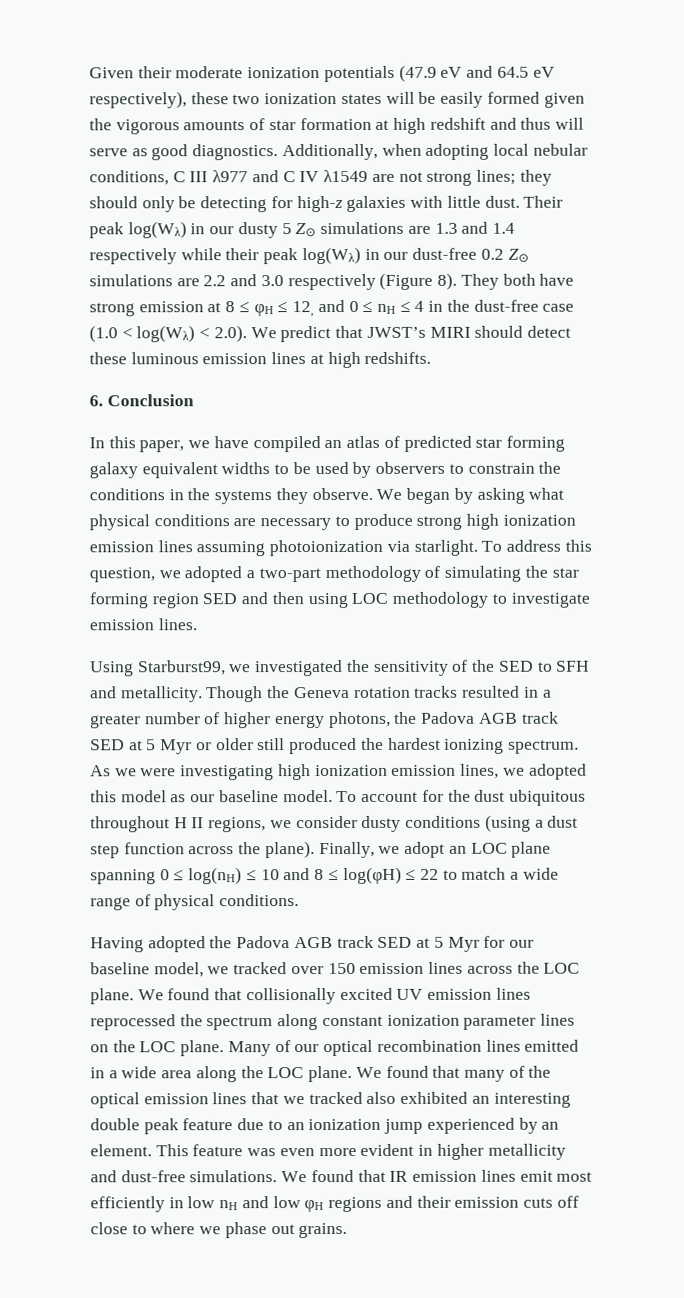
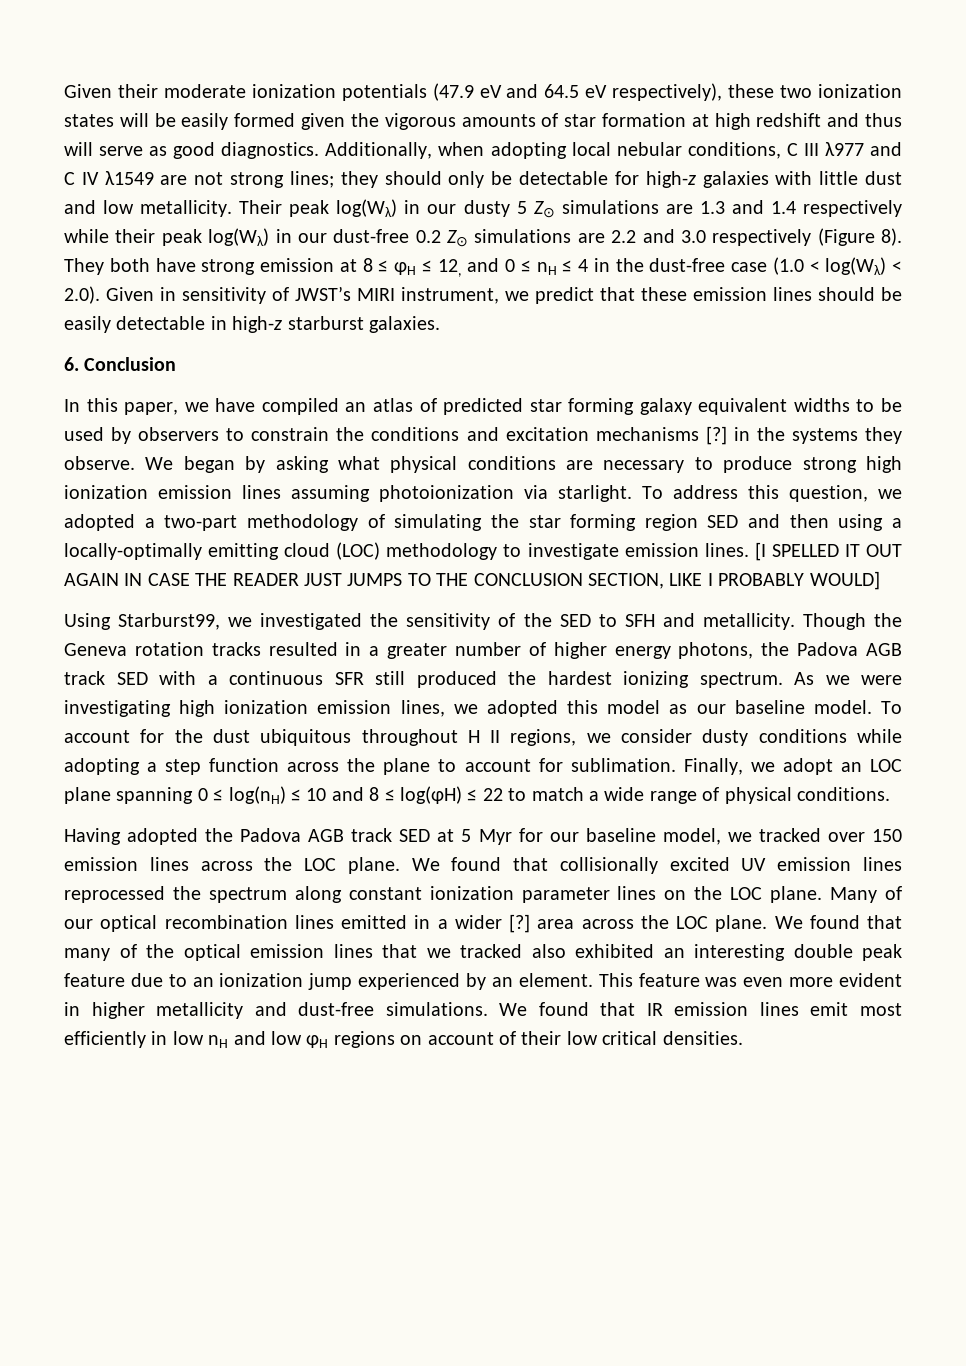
- Additionally, when adopting local nebular conditions, C III λ977 and C IV λ1549 are not strong lines; they should only be detecting for high-z galaxies with little dust.
+ Additionally, when adopting local nebular conditions, C III λ977 and C IV λ1549 are not strong lines; they should only be detectable for high-z galaxies with little dust and low metallicity.
- They both have strong emission at 8 ≤ φH ≤ 12, and 0 ≤ nH ≤ 4 in the dust-free case (1.0 < log(Wλ) < 2.0). We predict that JWST’s MIRI should detect these luminous emission lines at high redshifts.
+ They both have strong emission at 8 ≤ φH ≤ 12, and 0 ≤ nH ≤ 4 in the dust-free case (1.0 < log(Wλ) < 2.0). Given in sensitivity of JWST’s MIRI instrument, we predict that these emission lines should be easily detectable in high-z starburst galaxies.
- In this paper, we have compiled an atlas of predicted star forming galaxy equivalent widths to be used by observers to constrain the conditions in the systems they observe.
+ In this paper, we have compiled an atlas of predicted star forming galaxy equivalent widths to be used by observers to constrain the conditions and excitation mechanisms [?] in the systems they observe.
- To address this question, we adopted a two-part methodology of simulating the star forming region SED and then using LOC methodology to investigate emission lines.
+ To address this question, we adopted a two-part methodology of simulating the star forming region SED and then using a locally-optimally emitting cloud (LOC) methodology to investigate emission lines. [I SPELLED IT OUT AGAIN IN CASE THE READER JUST JUMPS TO THE CONCLUSION SECTION, LIKE I PROBABLY WOULD]
- Though the Geneva rotation tracks resulted in a greater number of higher energy photons, the Padova AGB track SED at 5 Myr or older still produced the hardest ionizing spectrum.
+ Though the Geneva rotation tracks resulted in a greater number of higher energy photons, the Padova AGB track SED with a continuous SFR still produced the hardest ionizing spectrum.
- To account for the dust ubiquitous throughout H II regions, we consider dusty conditions (using a dust step function across the plane).
+ To account for the dust ubiquitous throughout H II regions, we consider dusty conditions while adopting a step function across the plane to account for sublimation.
- Many of our optical recombination lines emitted in a wide area along the LOC plane.
+ Many of our optical recombination lines emitted in a wider [?] area across the LOC plane.
- We found that IR emission lines emit most efficiently in low nH and low φH regions and their emission cuts off close to where we phase out grains.
+ We found that IR emission lines emit most efficiently in low nH and low φH regions on account of their low critical densities.

